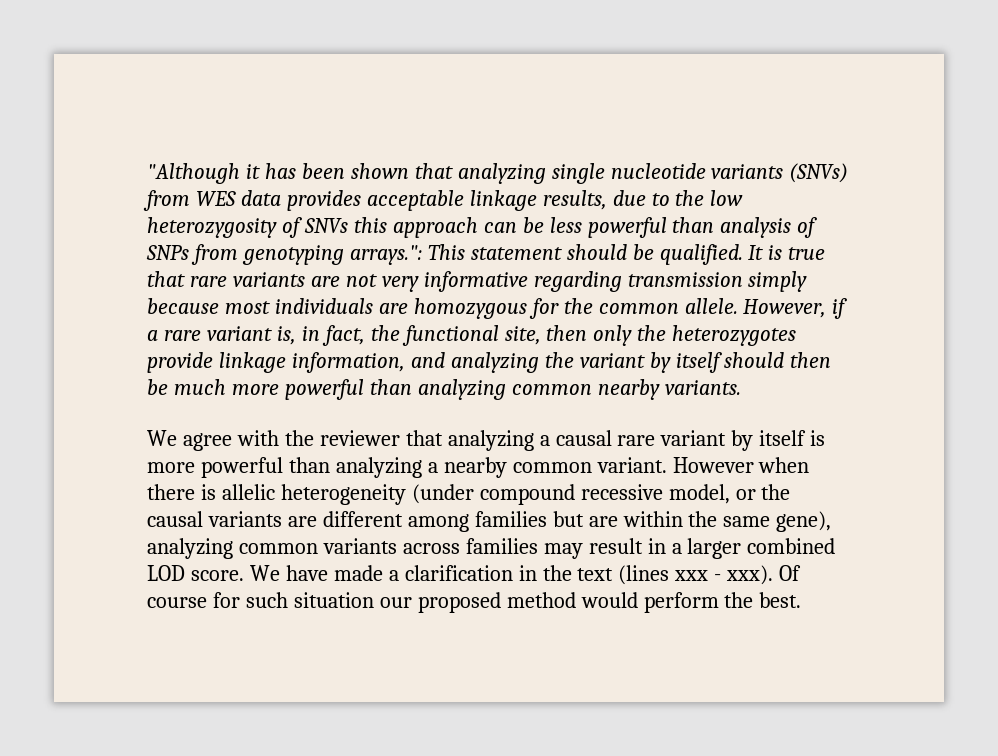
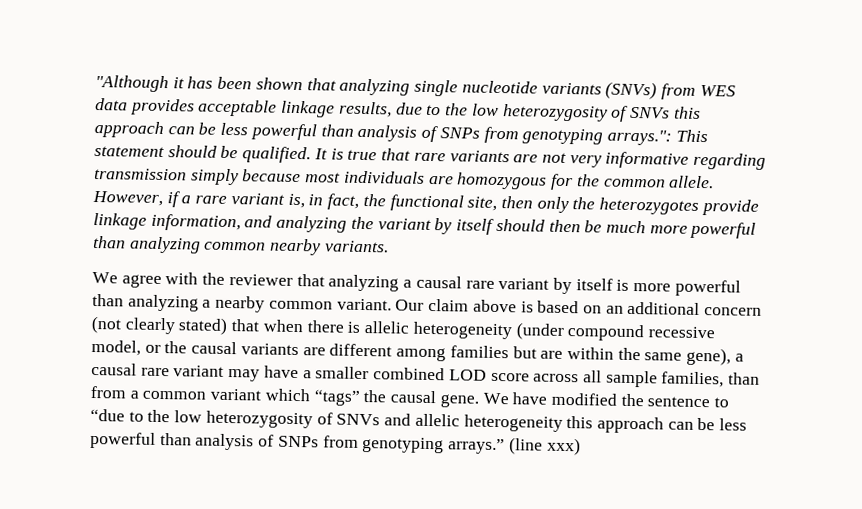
- However when there is allelic heterogeneity (under compound recessive model, or the causal variants are different among families but are within the same gene), analyzing common variants across families may result in a larger combined LOD score. We have made a clarification in the text (lines xxx - xxx). Of course for such situation our proposed method would perform the best.
+ Our claim above is based on an additional concern (not clearly stated) that when there is allelic heterogeneity (under compound recessive model, or the causal variants are different among families but are within the same gene), a causal rare variant may have a smaller combined LOD score across all sample families, than from a common variant which “tags” the causal gene. We have modified the sentence to “due to the low heterozygosity of SNVs and allelic heterogeneity this approach can be less powerful than analysis of SNPs from genotyping arrays.” (line xxx)

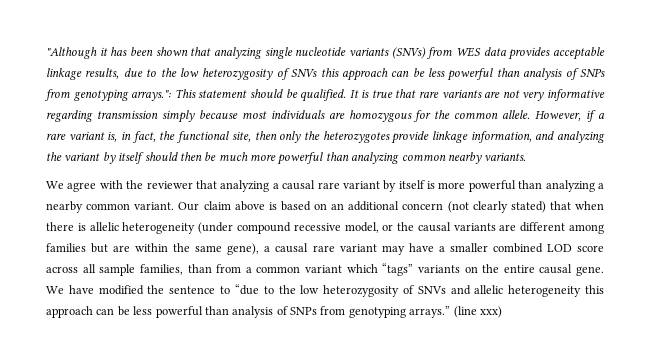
- Our claim above is based on an additional concern (not clearly stated) that when there is allelic heterogeneity (under compound recessive model, or the causal variants are different among families but are within the same gene), a causal rare variant may have a smaller combined LOD score across all sample families, than from a common variant which “tags” the causal gene.
+ Our claim above is based on an additional concern (not clearly stated) that when there is allelic heterogeneity (under compound recessive model, or the causal variants are different among families but are within the same gene), a causal rare variant may have a smaller combined LOD score across all sample families, than from a common variant which “tags” variants on the entire causal gene.

